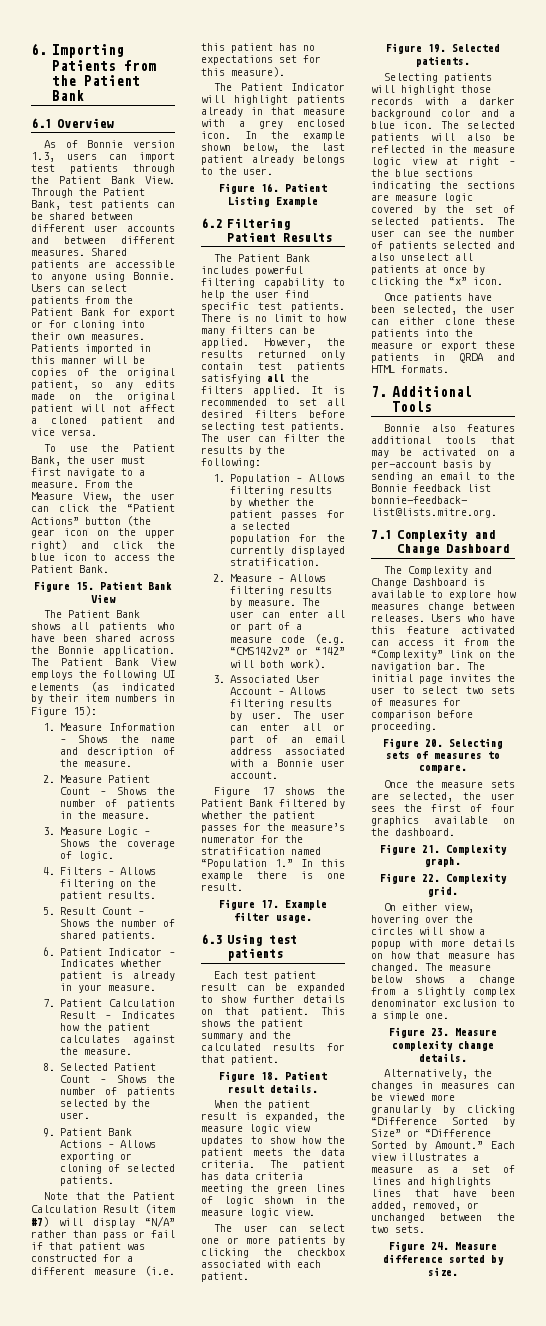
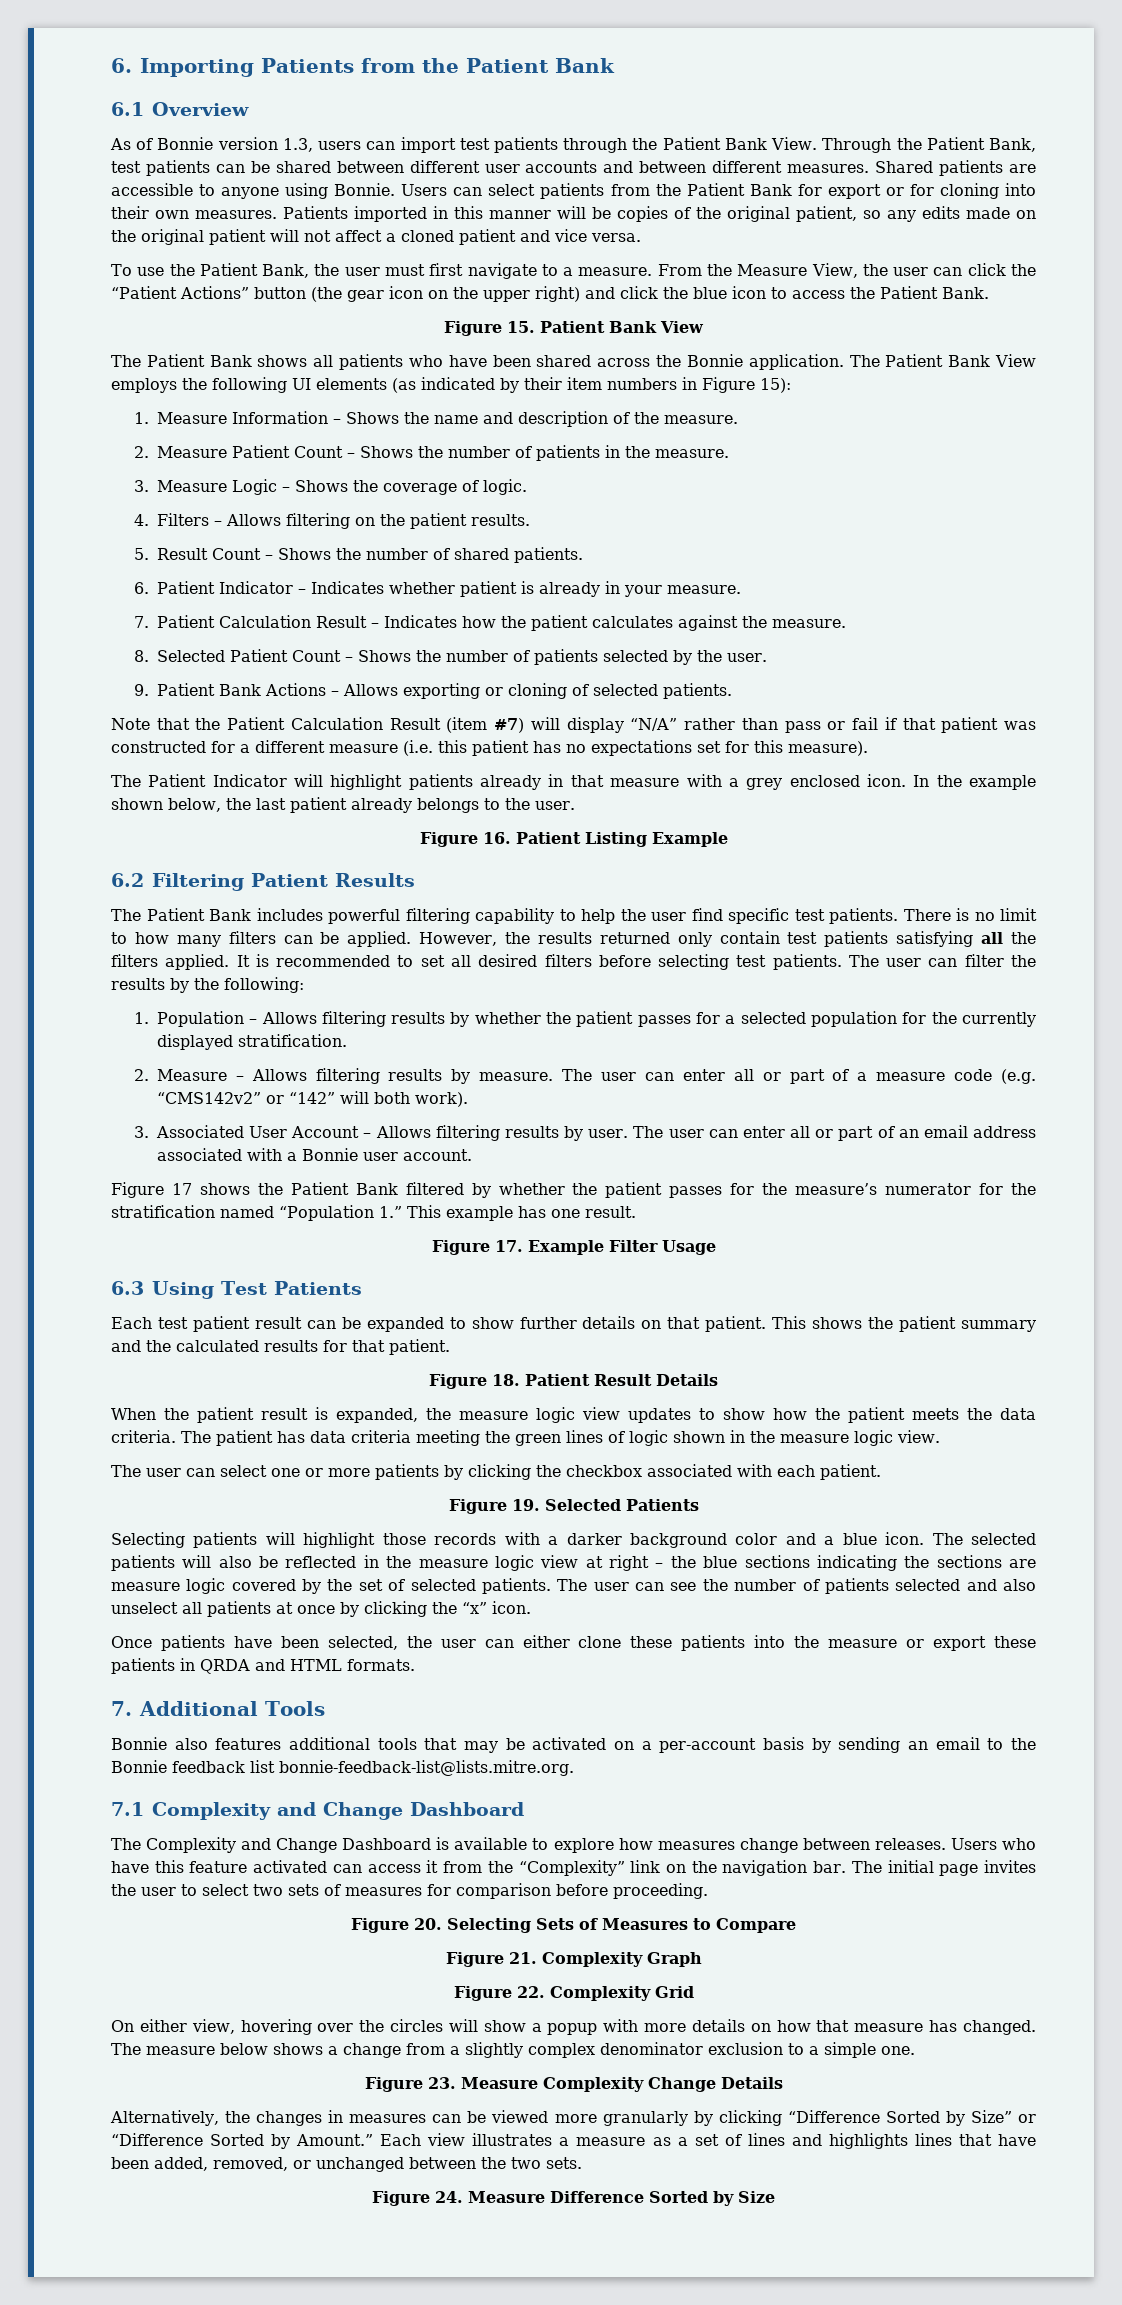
- Figure 17 shows the Patient Bank filtered by whether the patient passes for the measure’s numerator for the stratification named “Population 1.” In this example there is one result.
+ Figure 17 shows the Patient Bank filtered by whether the patient passes for the measure’s numerator for the stratification named “Population 1.” This example has one result.
- Figure 17. Example filter usage.
+ Figure 17. Example Filter Usage
- 6.3 Using test patients
+ 6.3 Using Test Patients
- Figure 18. Patient result details.
+ Figure 18. Patient Result Details
- Figure 19. Selected patients.
+ Figure 19. Selected Patients
- Figure 20. Selecting sets of measures to compare.
- Once the measure sets are selected, the user sees the first of four graphics available on the dashboard.
+ Figure 20. Selecting Sets of Measures to Compare
- Figure 21. Complexity graph.
+ Figure 21. Complexity Graph
- Figure 22. Complexity grid.
+ Figure 22. Complexity Grid
- Figure 23. Measure complexity change details.
+ Figure 23. Measure Complexity Change Details
- Figure 24. Measure difference sorted by size.
+ Figure 24. Measure Difference Sorted by Size

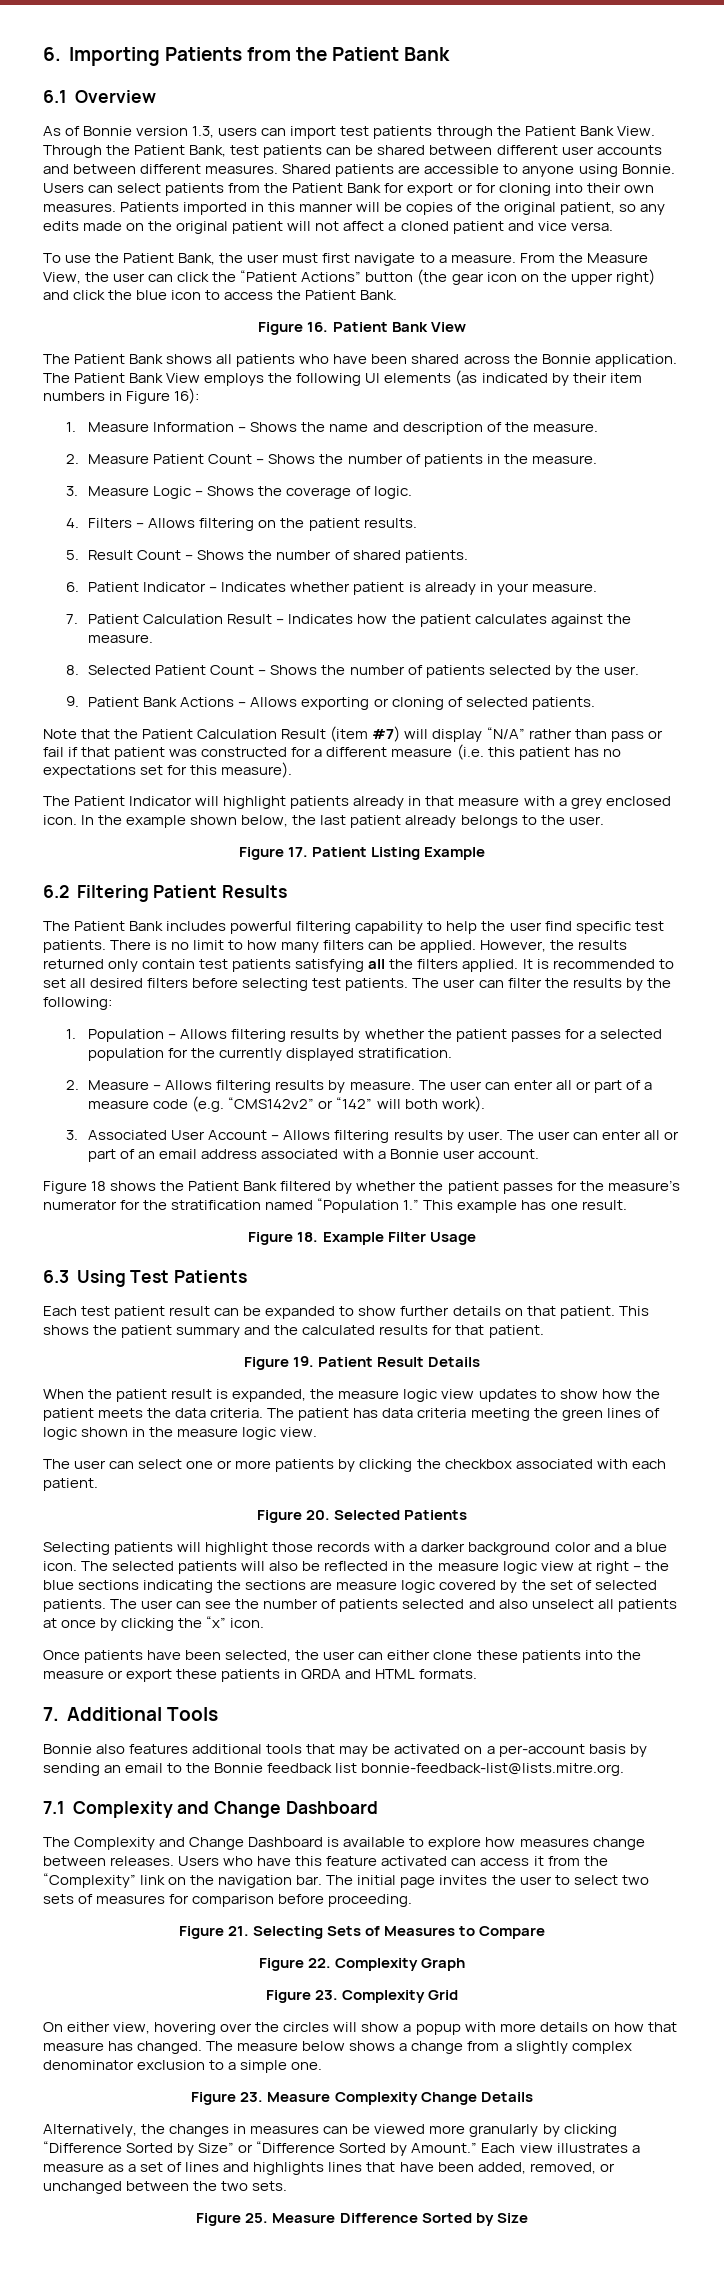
- Figure 15. Patient Bank View
+ Figure 16. Patient Bank View
- The Patient Bank View employs the following UI elements (as indicated by their item numbers in Figure 15):
+ The Patient Bank View employs the following UI elements (as indicated by their item numbers in Figure 16):
- Figure 16. Patient Listing Example
+ Figure 17. Patient Listing Example
- Figure 17 shows the Patient Bank filtered by whether the patient passes for the measure’s numerator for the stratification named “Population 1.” This example has one result.
+ Figure 18 shows the Patient Bank filtered by whether the patient passes for the measure’s numerator for the stratification named “Population 1.” This example has one result.
- Figure 17. Example Filter Usage
+ Figure 18. Example Filter Usage
- Figure 18. Patient Result Details
+ Figure 19. Patient Result Details
- Figure 19. Selected Patients
+ Figure 20. Selected Patients
- Figure 20. Selecting Sets of Measures to Compare
+ Figure 21. Selecting Sets of Measures to Compare
- Figure 21. Complexity Graph
+ Figure 22. Complexity Graph
- Figure 22. Complexity Grid
+ Figure 23. Complexity Grid
- Figure 24. Measure Difference Sorted by Size
+ Figure 25. Measure Difference Sorted by Size

